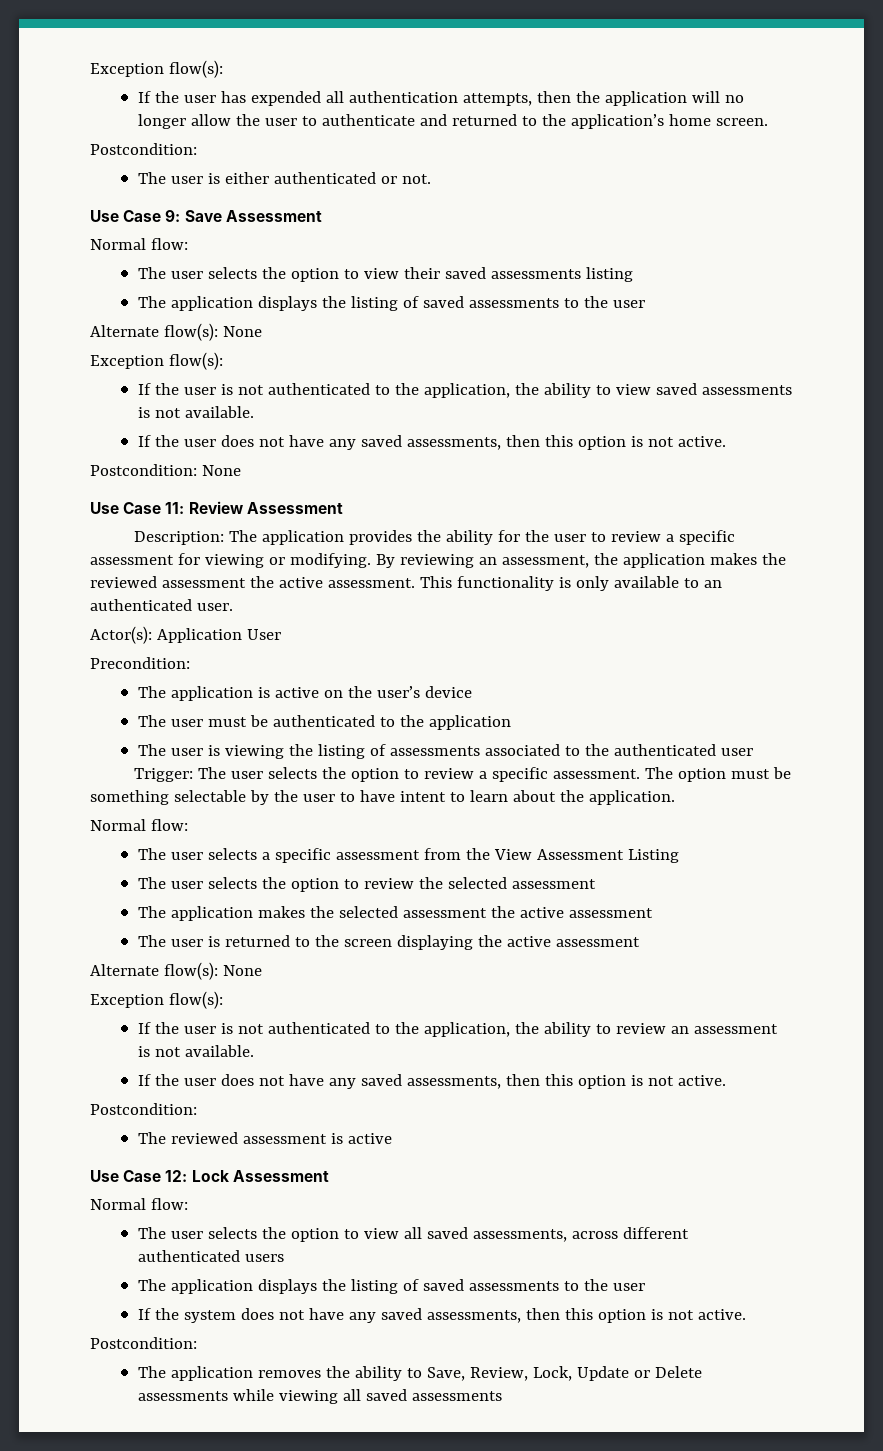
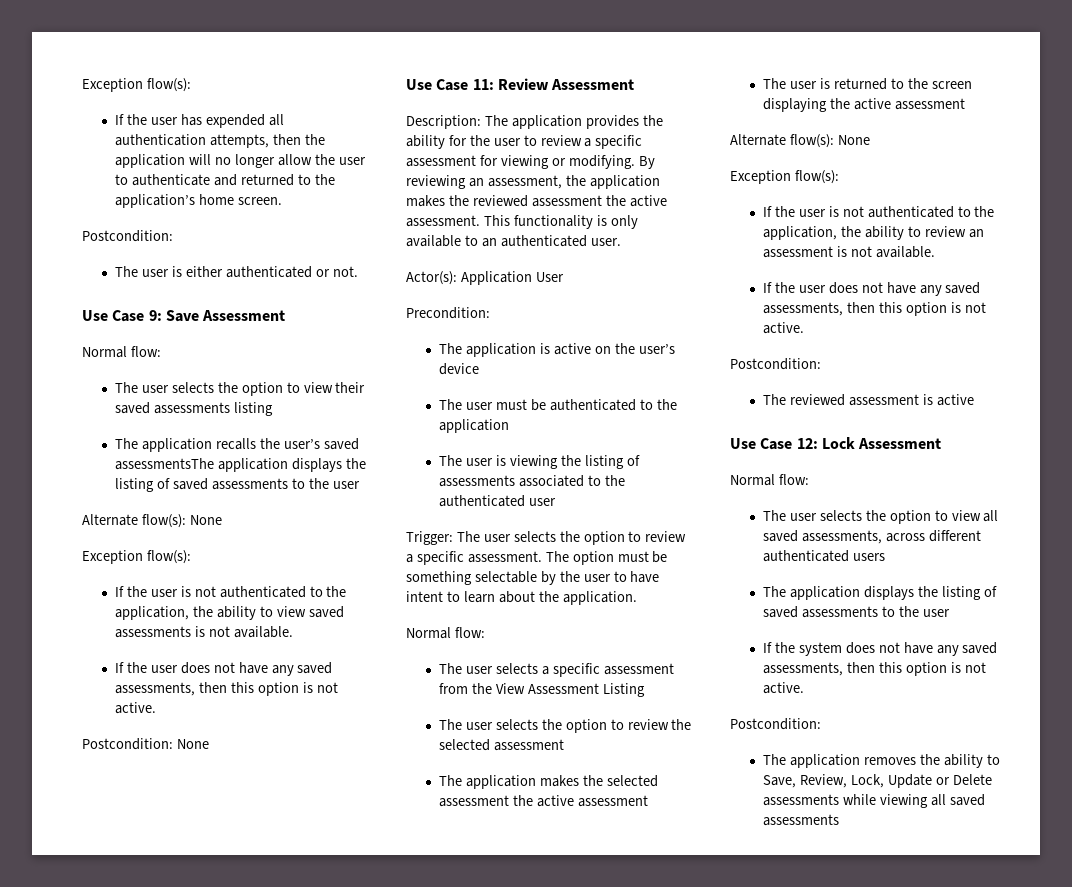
  The user selects the option to view their saved assessments listing
- The application displays the listing of saved assessments to the user
+ The application recalls the user’s saved assessmentsThe application displays the listing of saved assessments to the user

